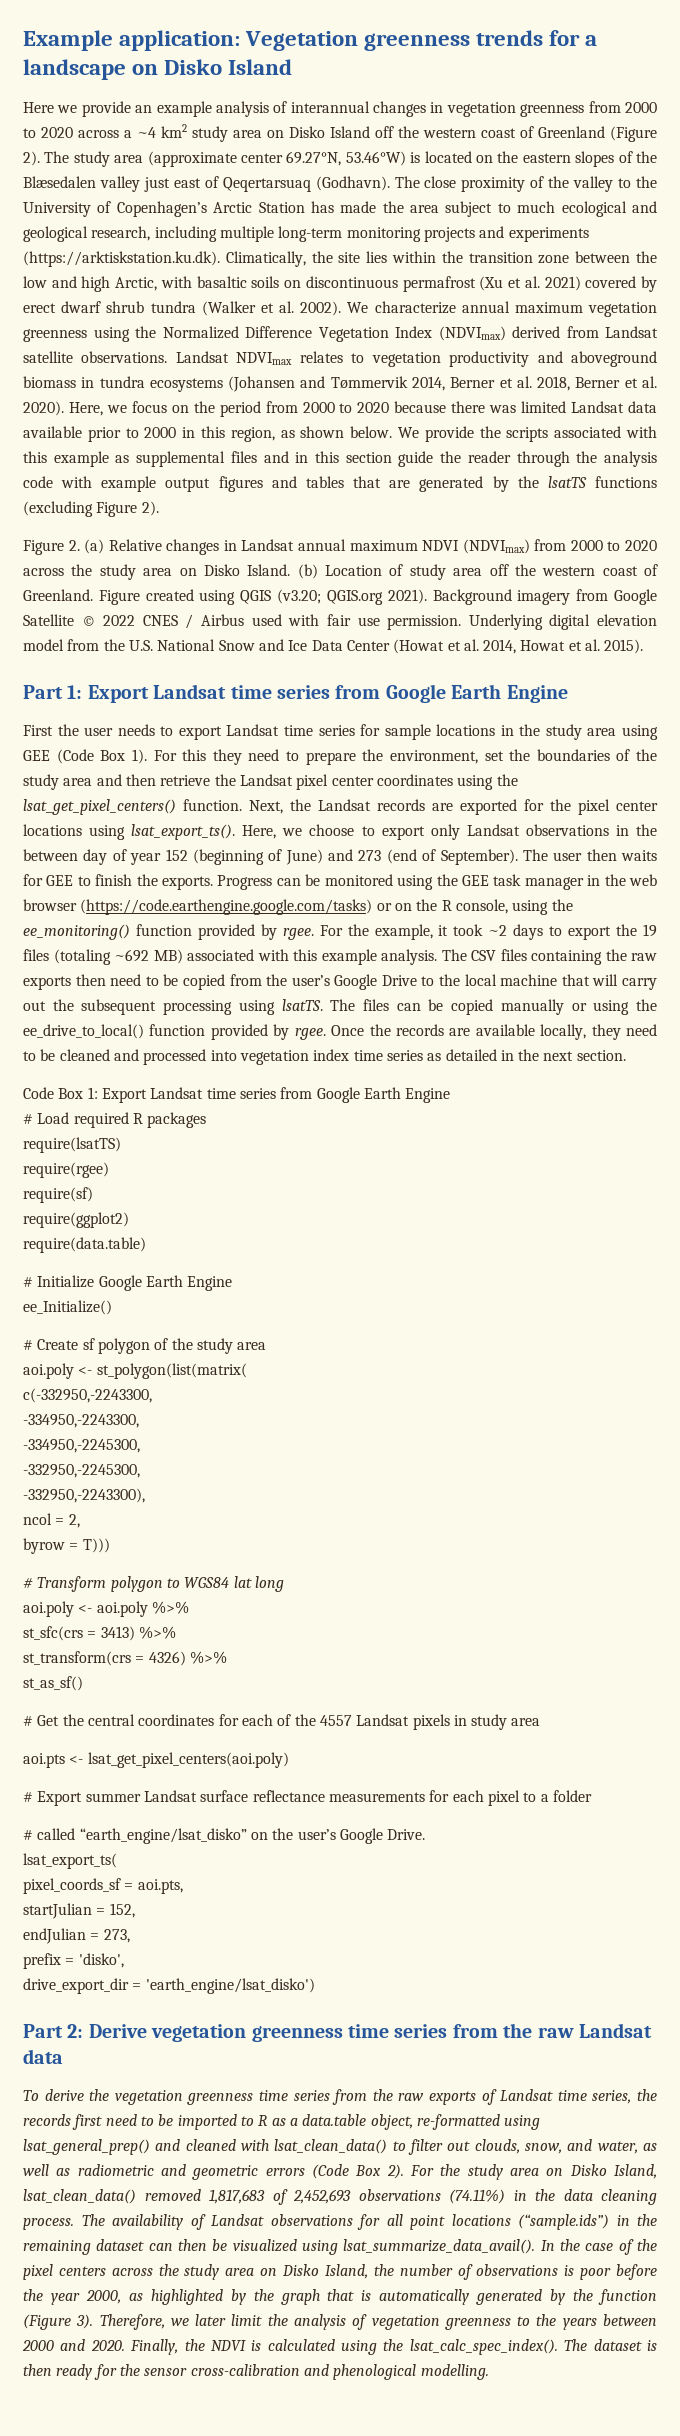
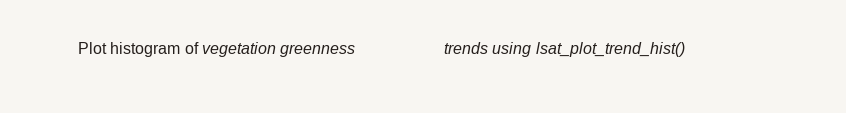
- Example application: Vegetation greenness trends for a landscape on Disko Island
- Here we provide an example analysis of interannual changes in vegetation greenness from 2000 to 2020 across a ~4 km2 study area on Disko Island off the western coast of Greenland (Figure 2). The study area (approximate center 69.27°N, 53.46°W) is located on the eastern slopes of the Blæsedalen valley just east of Qeqertarsuaq (Godhavn). The close proximity of the valley to the University of Copenhagen’s Arctic Station has made the area subject to much ecological and geological research, including multiple long-term monitoring projects and experiments (https://arktiskstation.ku.dk). Climatically, the site lies within the transition zone between the low and high Arctic, with basaltic soils on discontinuous permafrost (Xu et al. 2021) covered by erect dwarf shrub tundra (Walker et al. 2002). We characterize annual maximum vegetation greenness using the Normalized Difference Vegetation Index (NDVImax) derived from Landsat satellite observations. Landsat NDVImax relates to vegetation productivity and aboveground biomass in tundra ecosystems (Johansen and Tømmervik 2014, Berner et al. 2018, Berner et al. 2020). Here, we focus on the period from 2000 to 2020 because there was limited Landsat data available prior to 2000 in this region, as shown below. We provide the scripts associated with this example as supplemental files and in this section guide the reader through the analysis code with example output figures and tables that are generated by the lsatTS functions (excluding Figure 2).
- Figure 2. (a) Relative changes in Landsat annual maximum NDVI (NDVImax) from 2000 to 2020 across the study area on Disko Island. (b) Location of study area off the western coast of Greenland. Figure created using QGIS (v3.20; QGIS.org 2021). Background imagery from Google Satellite © 2022 CNES / Airbus used with fair use permission. Underlying digital elevation model from the U.S. National Snow and Ice Data Center (Howat et al. 2014, Howat et al. 2015).
- Part 1: Export Landsat time series from Google Earth Engine
- First the user needs to export Landsat time series for sample locations in the study area using GEE (Code Box 1). For this they need to prepare the environment, set the boundaries of the study area and then retrieve the Landsat pixel center coordinates using the lsat_get_pixel_centers() function. Next, the Landsat records are exported for the pixel center locations using lsat_export_ts(). Here, we choose to export only Landsat observations in the between day of year 152 (beginning of June) and 273 (end of September). The user then waits for GEE to finish the exports. Progress can be monitored using the GEE task manager in the web browser (https://code.earthengine.google.com/tasks) or on the R console, using the ee_monitoring() function provided by rgee. For the example, it took ~2 days to export the 19 files (totaling ~692 MB) associated with this example analysis. The CSV files containing the raw exports then need to be copied from the user’s Google Drive to the local machine that will carry out the subsequent processing using lsatTS. The files can be copied manually or using the ee_drive_to_local() function provided by rgee. Once the records are available locally, they need to be cleaned and processed into vegetation index time series as detailed in the next section.
- Code Box 1: Export Landsat time series from Google Earth Engine
- # Load required R packages
- require(lsatTS)
- require(rgee)
- require(sf)
- require(ggplot2)
- require(data.table)
- # Initialize Google Earth Engine
- ee_Initialize()
- # Create sf polygon of the study area
- aoi.poly <- st_polygon(list(matrix(
- c(-332950,-2243300,
- -334950,-2243300,
- -334950,-2245300,
- -332950,-2245300,
- -332950,-2243300),
- ncol = 2,
- byrow = T)))
- # Transform polygon to WGS84 lat long
- aoi.poly <- aoi.poly %>%
- st_sfc(crs = 3413) %>%
- st_transform(crs = 4326) %>%
- st_as_sf()
- # Get the central coordinates for each of the 4557 Landsat pixels in study area
- aoi.pts <- lsat_get_pixel_centers(aoi.poly)
- # Export summer Landsat surface reflectance measurements for each pixel to a folder
- # called “earth_engine/lsat_disko” on the user’s Google Drive.
- lsat_export_ts(
- pixel_coords_sf = aoi.pts,
- startJulian = 152,
- endJulian = 273,
- prefix = 'disko',
- drive_export_dir = 'earth_engine/lsat_disko')
- Part 2: Derive vegetation greenness time series from the raw Landsat data
- To derive the vegetation greenness time series from the raw exports of Landsat time series, the records first need to be imported to R as a data.table object, re-formatted using lsat_general_prep() and cleaned with lsat_clean_data() to filter out clouds, snow, and water, as well as radiometric and geometric errors (Code Box 2). For the study area on Disko Island, lsat_clean_data() removed 1,817,683 of 2,452,693 observations (74.11%) in the data cleaning process. The availability of Landsat observations for all point locations (“sample.ids”) in the remaining dataset can then be visualized using lsat_summarize_data_avail(). In the case of the pixel centers across the study area on Disko Island, the number of observations is poor before the year 2000, as highlighted by the graph that is automatically generated by the function (Figure 3). Therefore, we later limit the analysis of vegetation greenness to the years between 2000 and 2020. Finally, the NDVI is calculated using the lsat_calc_spec_index(). The dataset is then ready for the sensor cross-calibration and phenological modelling.
+ Plot histogram of vegetation greenness trends using lsat_plot_trend_hist()

